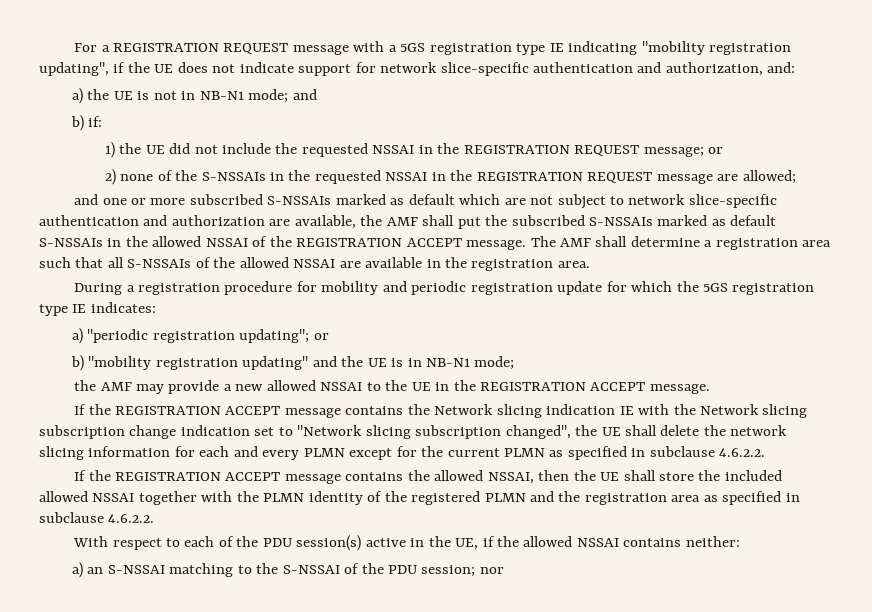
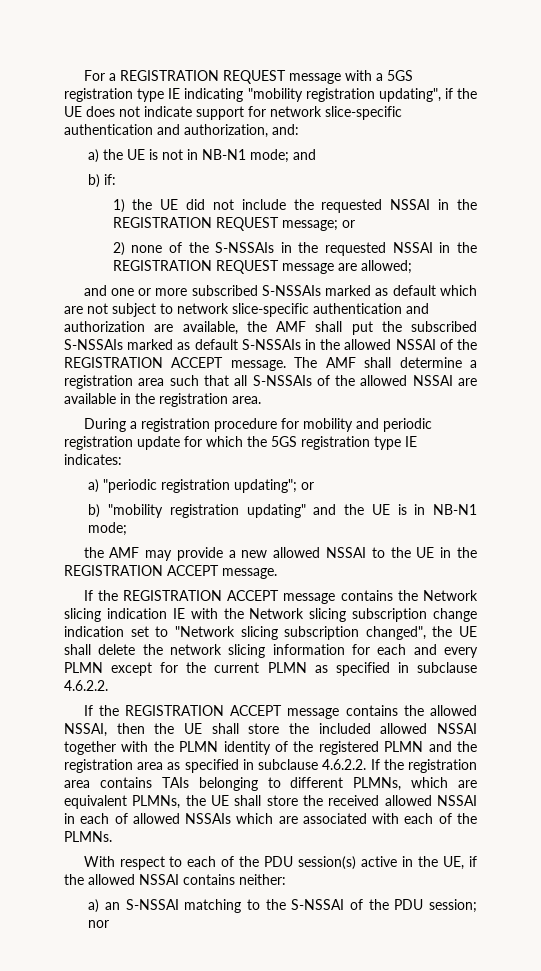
- If the REGISTRATION ACCEPT message contains the allowed NSSAI, then the UE shall store the included allowed NSSAI together with the PLMN identity of the registered PLMN and the registration area as specified in subclause 4.6.2.2.
+ If the REGISTRATION ACCEPT message contains the allowed NSSAI, then the UE shall store the included allowed NSSAI together with the PLMN identity of the registered PLMN and the registration area as specified in subclause 4.6.2.2. If the registration area contains TAIs belonging to different PLMNs, which are equivalent PLMNs, the UE shall store the received allowed NSSAI in each of allowed NSSAIs which are associated with each of the PLMNs.

